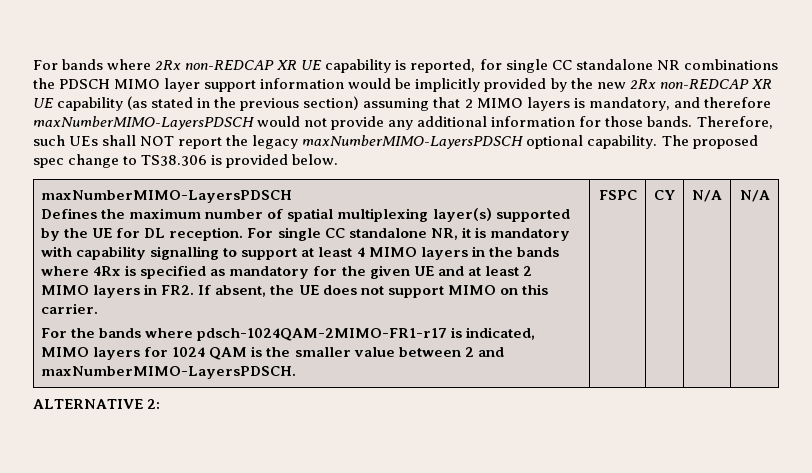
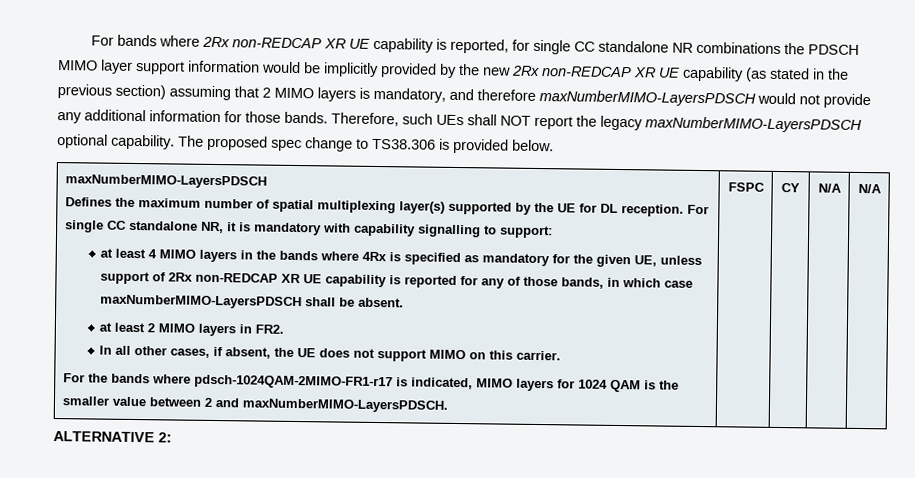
- For single CC standalone NR, it is mandatory with capability signalling to support at least 4 MIMO layers in the bands where 4Rx is specified as mandatory for the given UE and at least 2 MIMO layers in FR2. If absent, the UE does not support MIMO on this carrier.
+ For single CC standalone NR, it is mandatory with capability signalling to support:
+ at least 4 MIMO layers in the bands where 4Rx is specified as mandatory for the given UE, unless support of 2Rx non-REDCAP XR UE capability is reported for any of those bands, in which case maxNumberMIMO-LayersPDSCH shall be absent.
+ at least 2 MIMO layers in FR2.
+ In all other cases, if absent, the UE does not support MIMO on this carrier.

